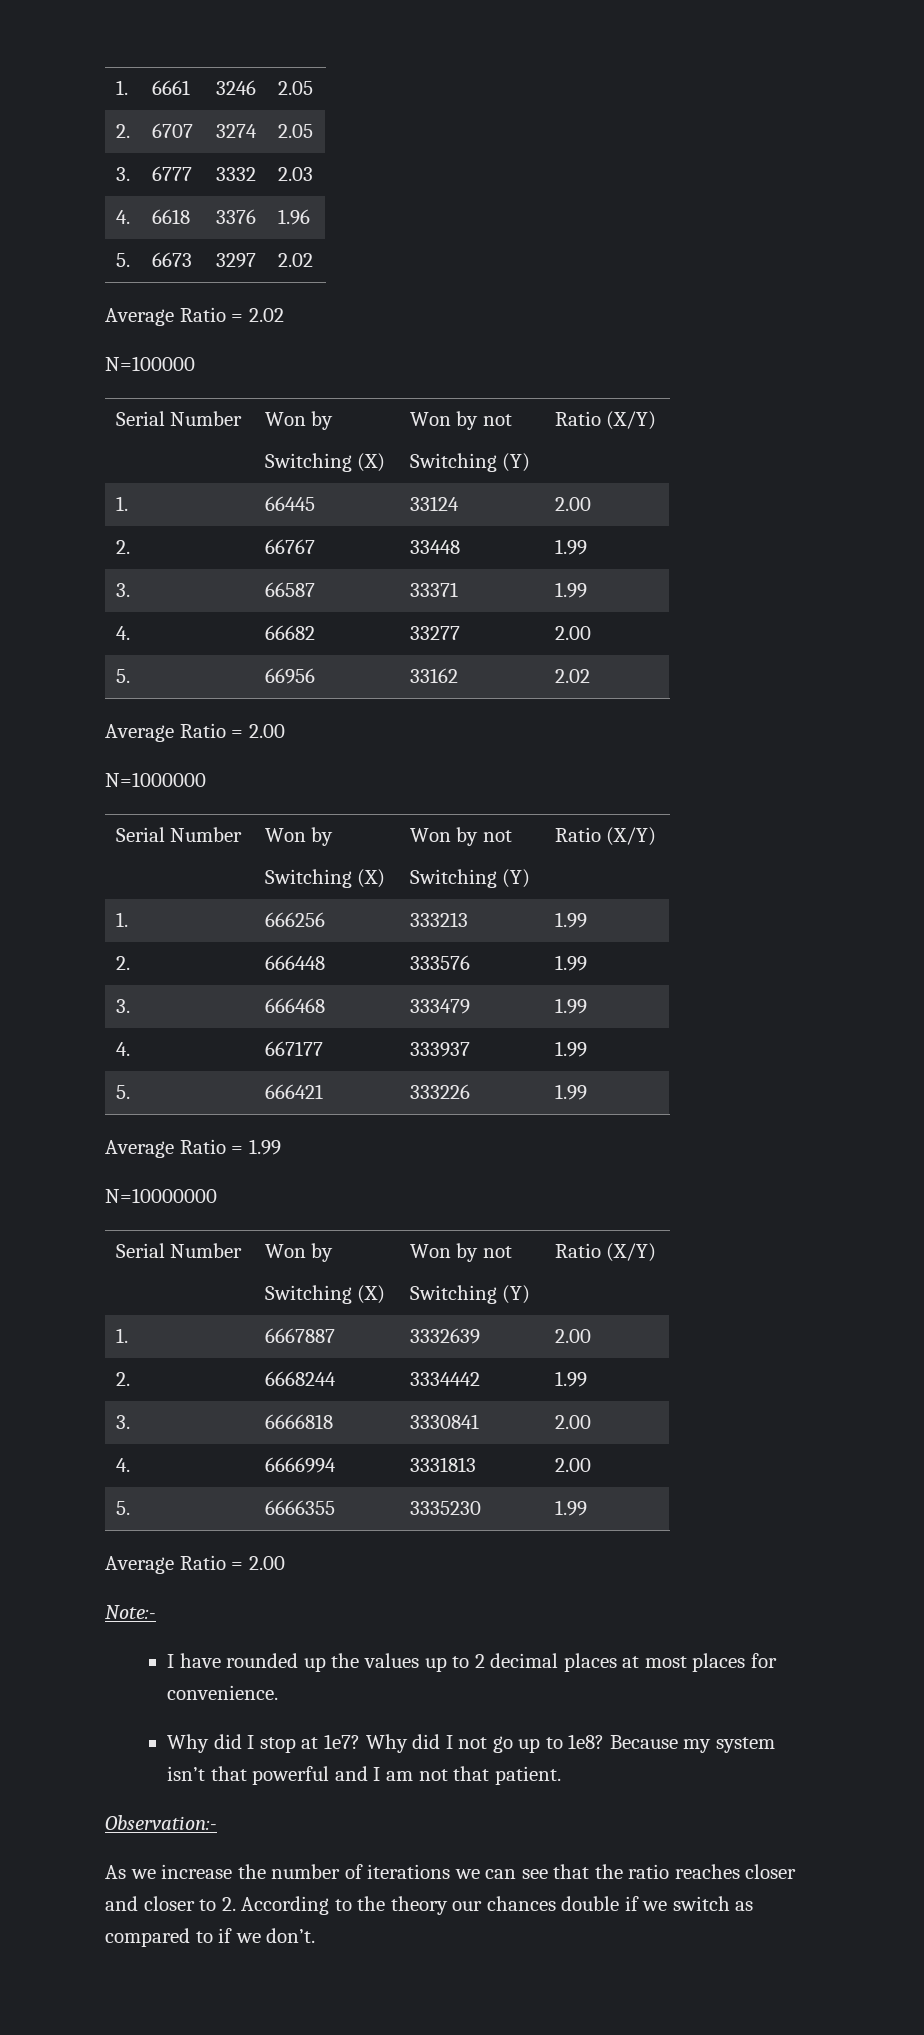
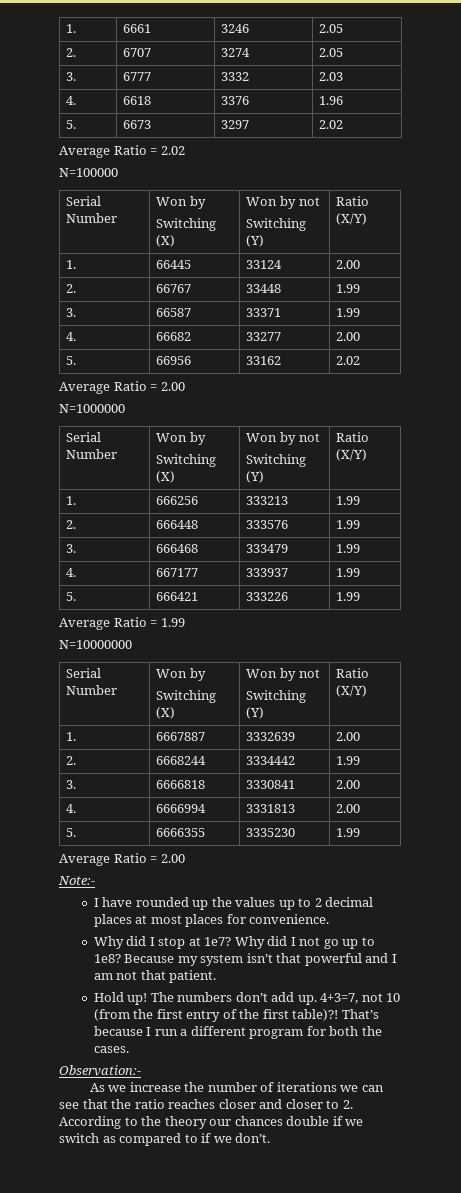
+ Hold up! The numbers don’t add up. 4+3=7, not 10 (from the first entry of the first table)?! That’s because I run a different program for both the cases.

